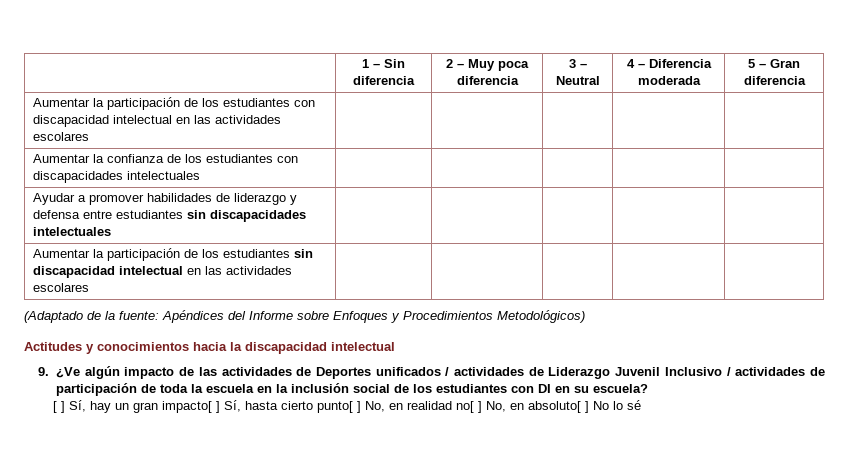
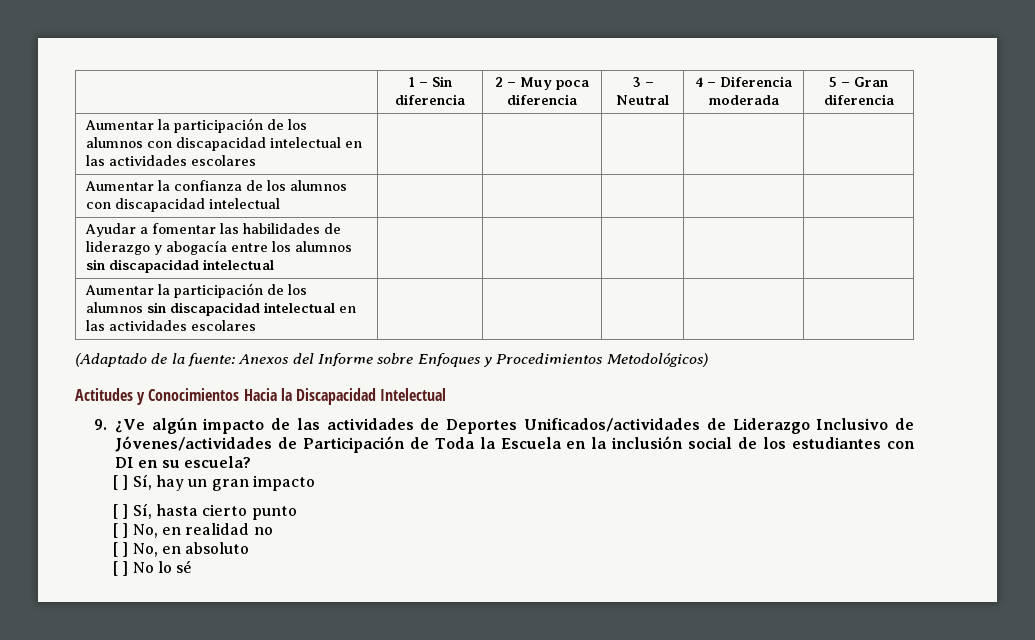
- Aumentar la participación de los estudiantes con discapacidad intelectual en las actividades escolares | | | | |
+ Aumentar la participación de los alumnos con discapacidad intelectual en las actividades escolares | | | | |
- Aumentar la confianza de los estudiantes con discapacidades intelectuales | | | | |
+ Aumentar la confianza de los alumnos con discapacidad intelectual | | | | |
- Ayudar a promover habilidades de liderazgo y defensa entre estudiantes sin discapacidades intelectuales | | | | |
- Aumentar la participación de los estudiantes sin discapacidad intelectual en las actividades escolares | | | | |
+ Ayudar a fomentar las habilidades de liderazgo y abogacía entre los alumnos sin discapacidad intelectual | | | | |
+ Aumentar la participación de los alumnos sin discapacidad intelectual en las actividades escolares | | | | |
- (Adaptado de la fuente: Apéndices del Informe sobre Enfoques y Procedimientos Metodológicos)
+ (Adaptado de la fuente: Anexos del Informe sobre Enfoques y Procedimientos Metodológicos)
- Actitudes y conocimientos hacia la discapacidad intelectual
+ Actitudes y Conocimientos Hacia la Discapacidad Intelectual
- 9. ¿Ve algún impacto de las actividades de Deportes unificados / actividades de Liderazgo Juvenil Inclusivo / actividades de participación de toda la escuela en la inclusión social de los estudiantes con DI en su escuela?
+ 9. ¿Ve algún impacto de las actividades de Deportes Unificados/actividades de Liderazgo Inclusivo de Jóvenes/actividades de Participación de Toda la Escuela en la inclusión social de los estudiantes con DI en su escuela?
- [ ] Sí, hay un gran impacto[ ] Sí, hasta cierto punto[ ] No, en realidad no[ ] No, en absoluto[ ] No lo sé
+ [ ] Sí, hay un gran impacto
+ [ ] Sí, hasta cierto punto
+ [ ] No, en realidad no
+ [ ] No, en absoluto
+ [ ] No lo sé

